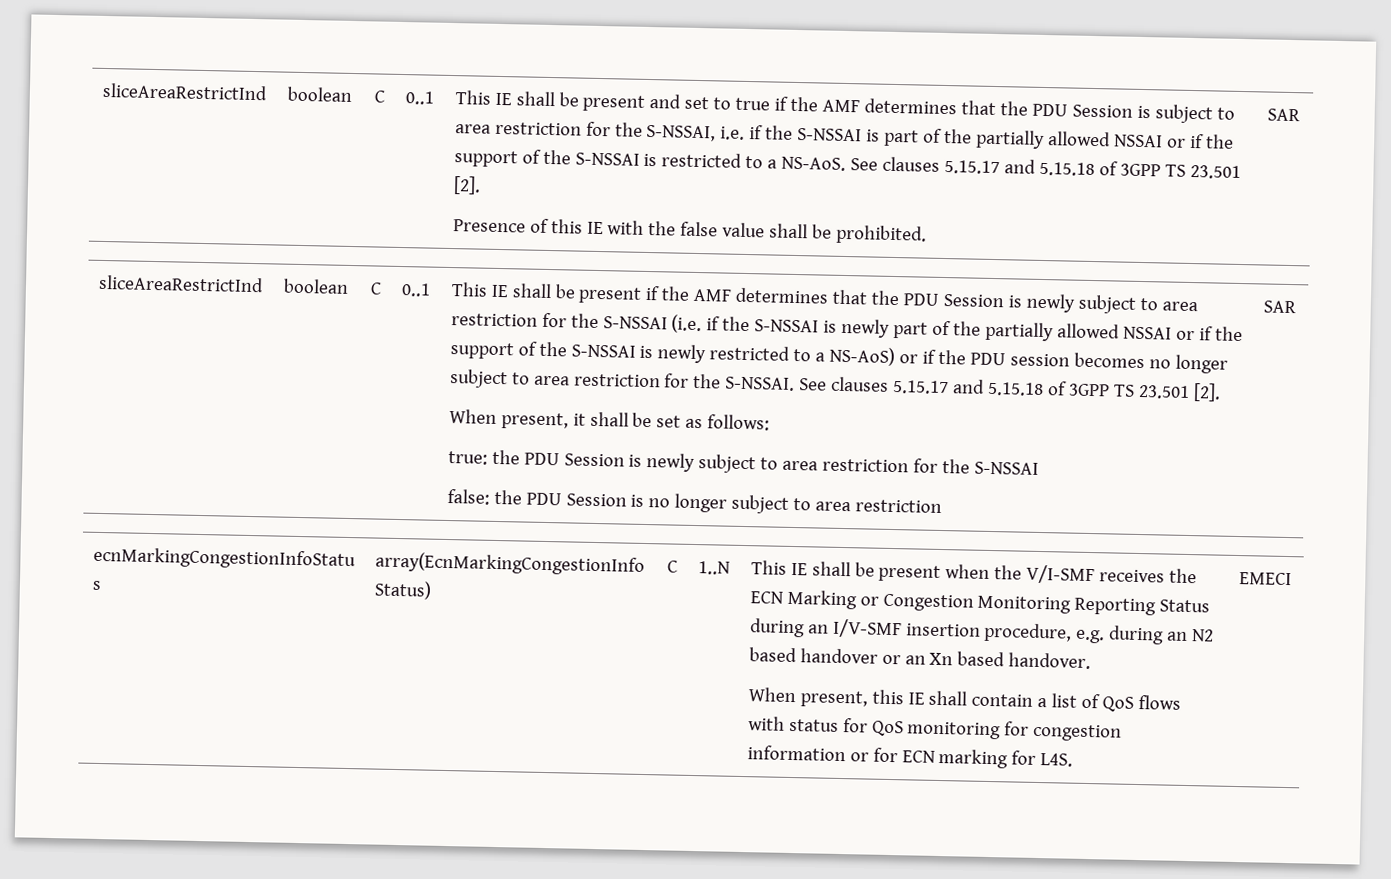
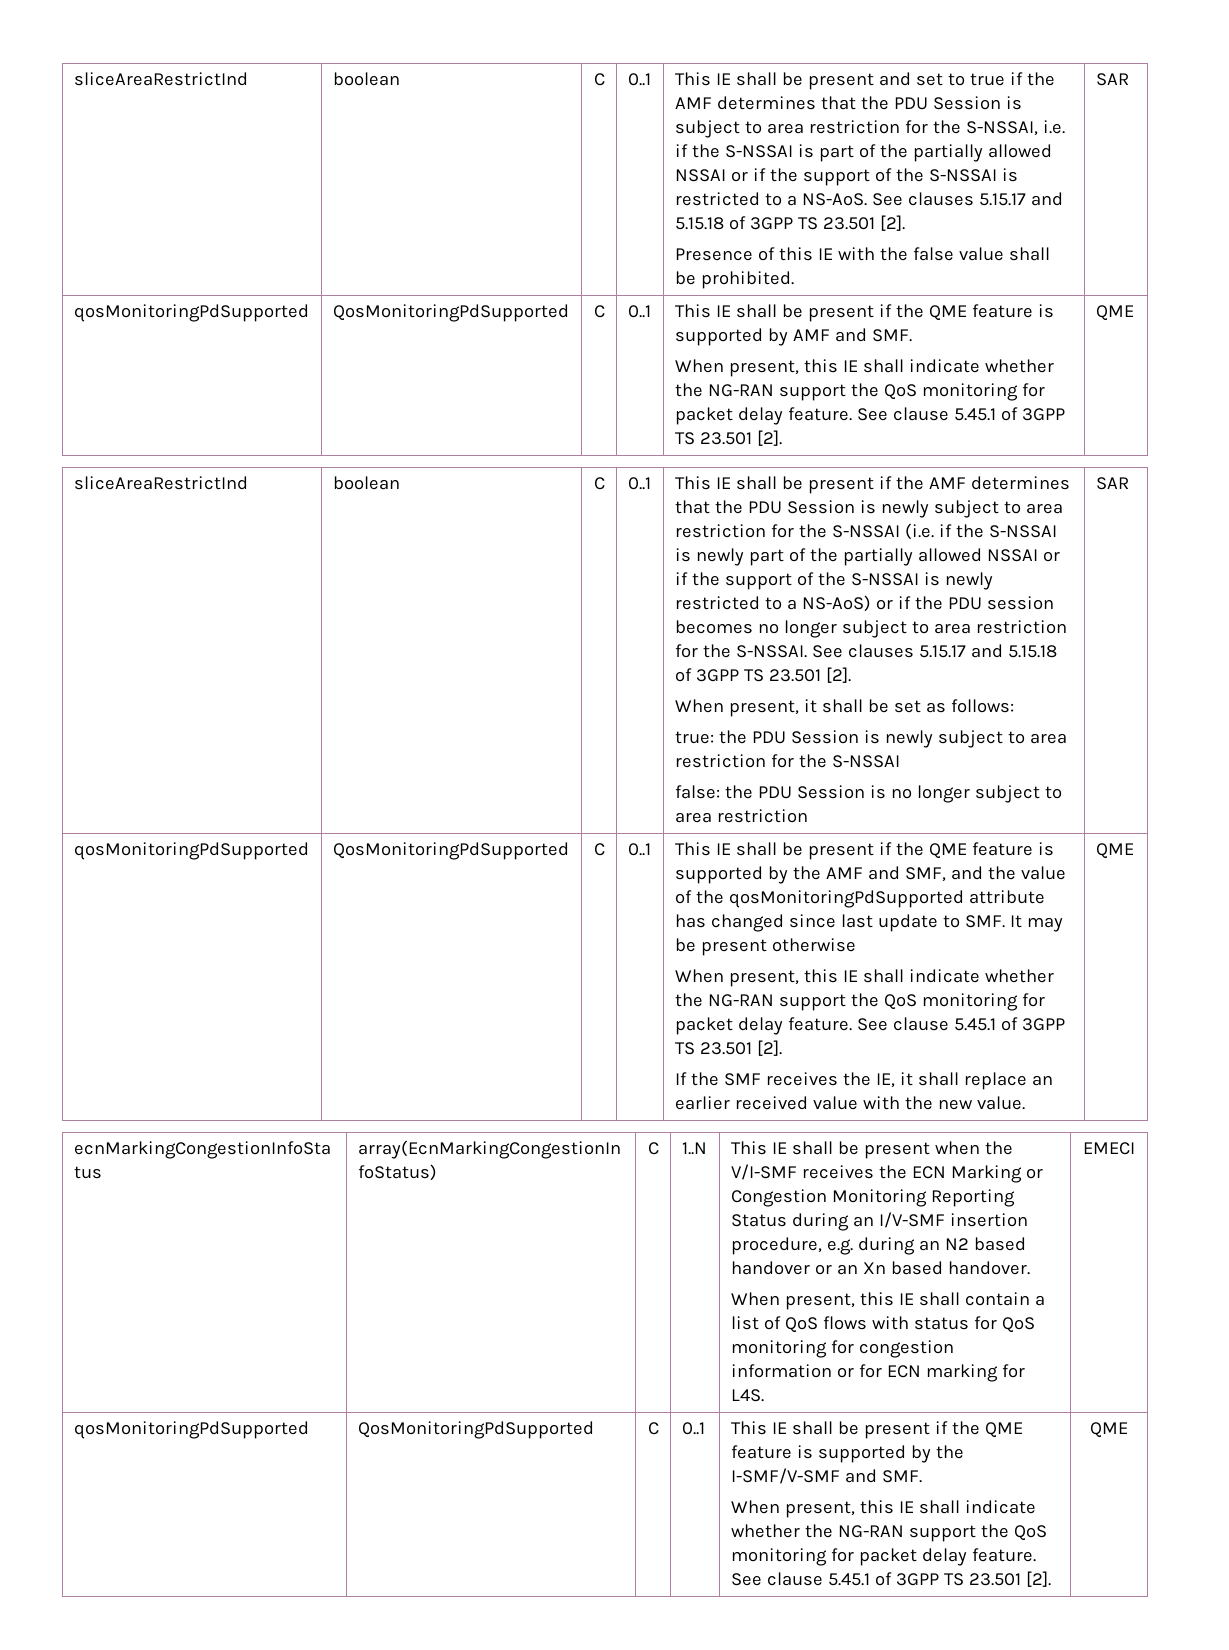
+ qosMonitoringPdSupported | QosMonitoringPdSupported | C | 0..1 | This IE shall be present if the QME feature is supported by AMF and SMF.
+ When present, this IE shall indicate whether the NG-RAN support the QoS monitoring for packet delay feature. See clause 5.45.1 of 3GPP TS 23.501 [2]. | QME
+ qosMonitoringPdSupported | QosMonitoringPdSupported | C | 0..1 | This IE shall be present if the QME feature is supported by the AMF and SMF, and the value of the qosMonitoringPdSupported attribute has changed since last update to SMF. It may be present otherwise
+ When present, this IE shall indicate whether the NG-RAN support the QoS monitoring for packet delay feature. See clause 5.45.1 of 3GPP TS 23.501 [2].
+ If the SMF receives the IE, it shall replace an earlier received value with the new value. | QME
+ qosMonitoringPdSupported | QosMonitoringPdSupported | C | 0..1 | This IE shall be present if the QME feature is supported by the I-SMF/V-SMF and SMF.
+ When present, this IE shall indicate whether the NG-RAN support the QoS monitoring for packet delay feature. See clause 5.45.1 of 3GPP TS 23.501 [2]. | QME

